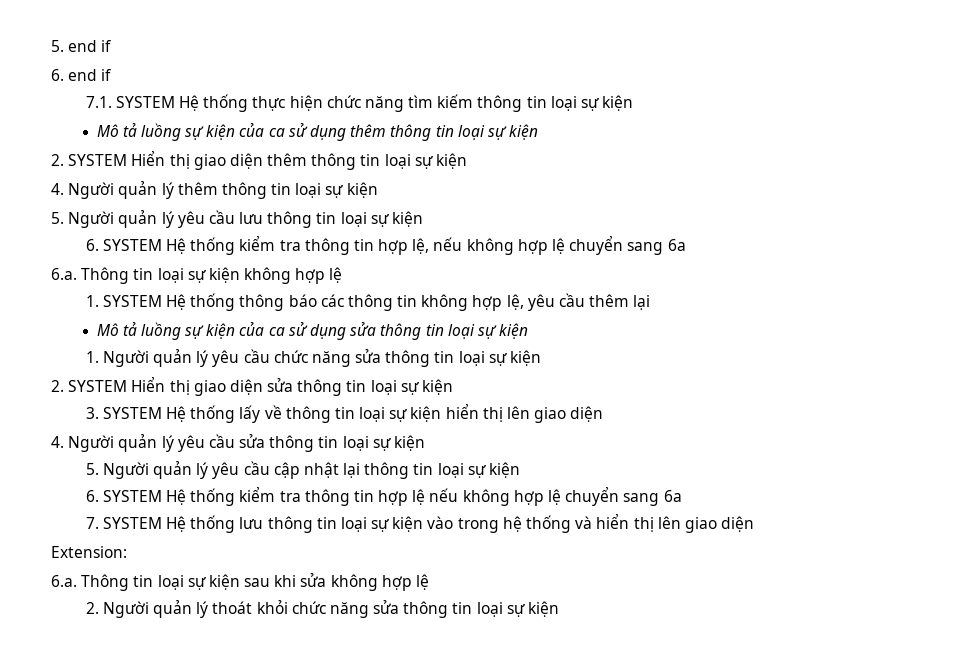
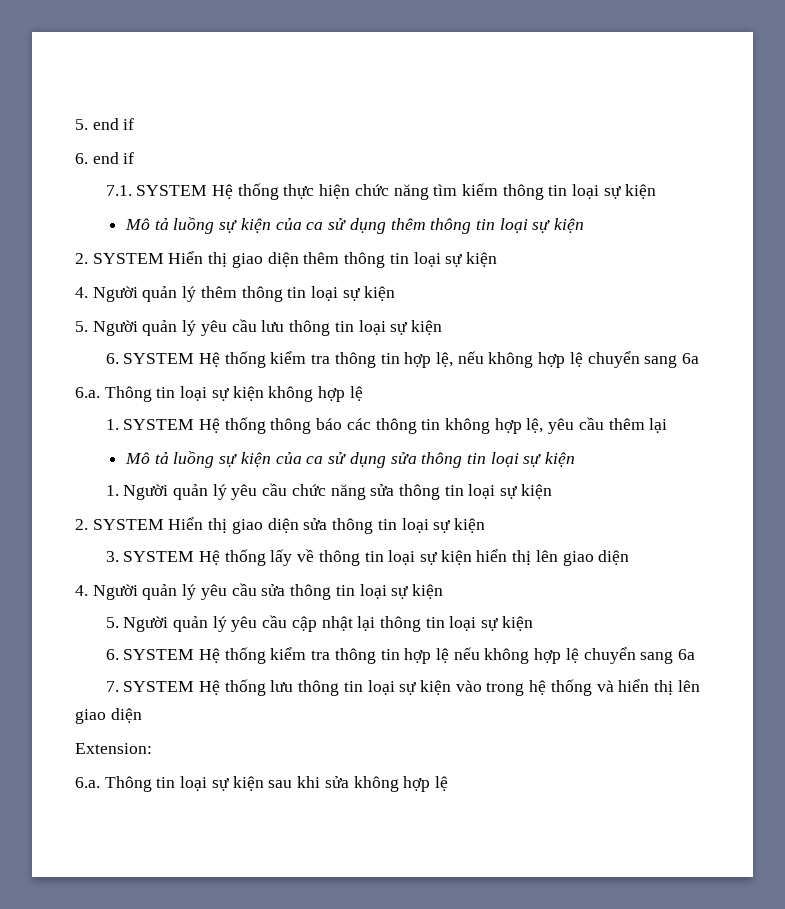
- 2. Người quản lý thoát khỏi chức năng sửa thông tin loại sự kiện

